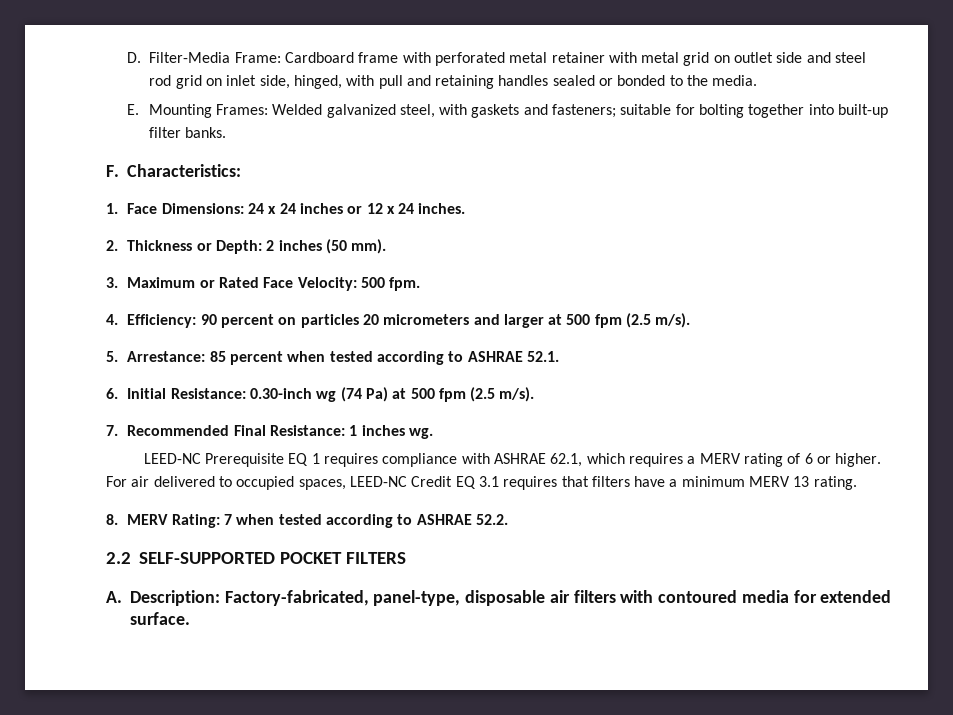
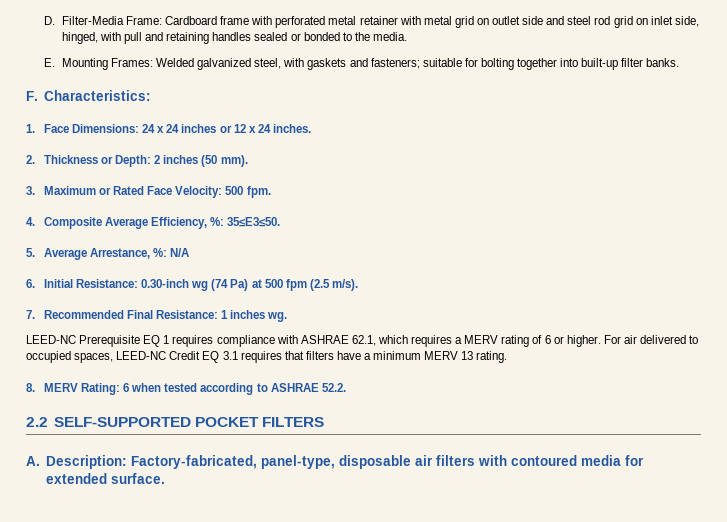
- 4. Efficiency: 90 percent on particles 20 micrometers and larger at 500 fpm (2.5 m/s).
- 5. Arrestance: 85 percent when tested according to ASHRAE 52.1.
+ 4. Composite Average Efficiency, %: 35≤E3≤50.
+ 5. Average Arrestance, %: N/A
- 8. MERV Rating: 7 when tested according to ASHRAE 52.2.
+ 8. MERV Rating: 6 when tested according to ASHRAE 52.2.

